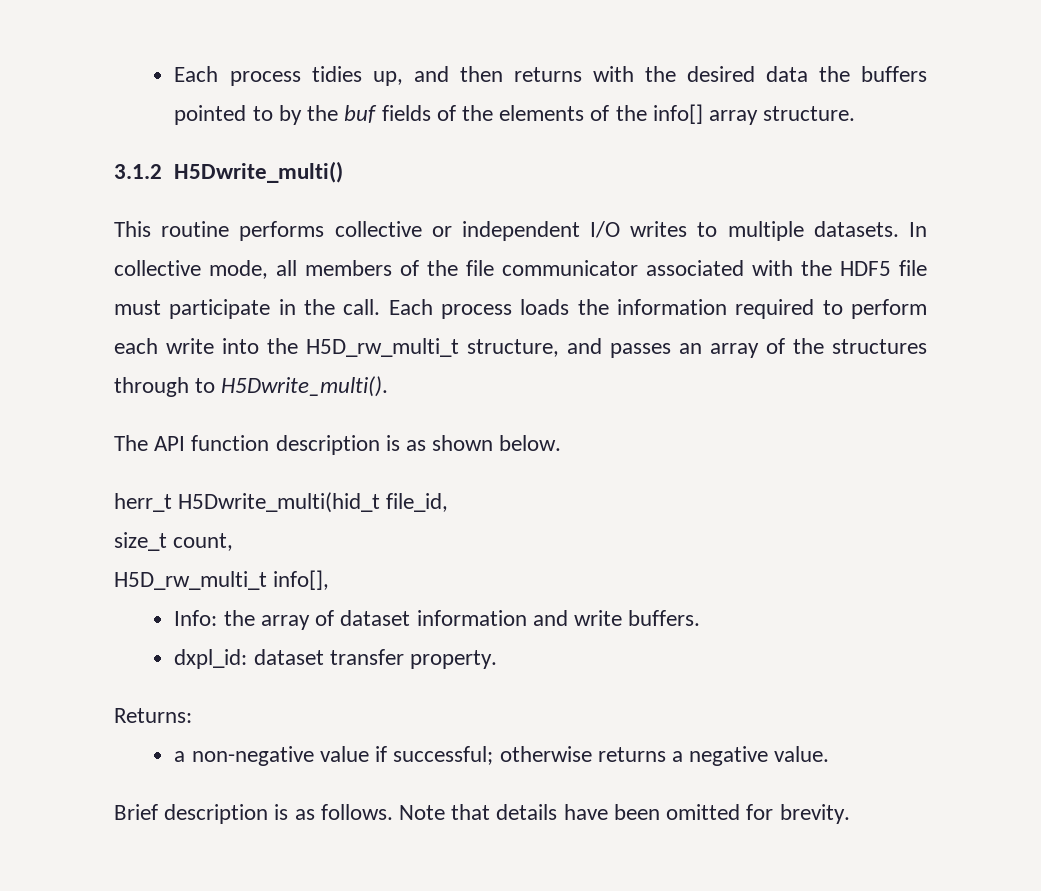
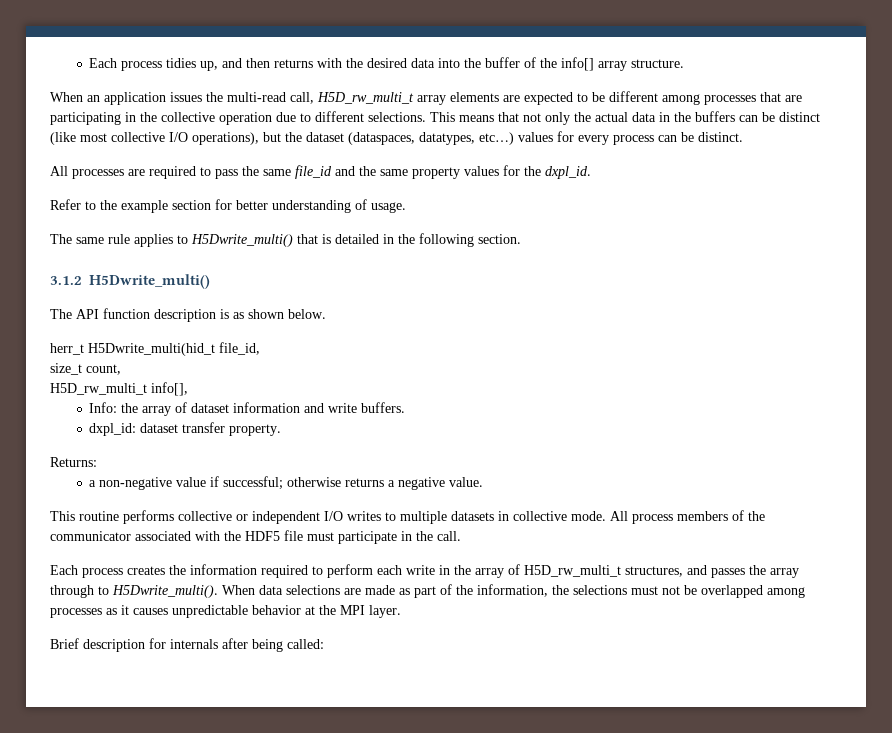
- Each process tidies up, and then returns with the desired data the buffers pointed to by the buf fields of the elements of the info[] array structure.
+ Each process tidies up, and then returns with the desired data into the buffer of the info[] array structure.
+ When an application issues the multi-read call, H5D_rw_multi_t array elements are expected to be different among processes that are participating in the collective operation due to different selections. This means that not only the actual data in the buffers can be distinct (like most collective I/O operations), but the dataset (dataspaces, datatypes, etc…) values for every process can be distinct.
+ All processes are required to pass the same file_id and the same property values for the dxpl_id.
+ Refer to the example section for better understanding of usage.
+ The same rule applies to H5Dwrite_multi() that is detailed in the following section.
  3.1.2 H5Dwrite_multi()
- This routine performs collective or independent I/O writes to multiple datasets. In collective mode, all members of the file communicator associated with the HDF5 file must participate in the call. Each process loads the information required to perform each write into the H5D_rw_multi_t structure, and passes an array of the structures through to H5Dwrite_multi().
- Brief description is as follows. Note that details have been omitted for brevity.
+ This routine performs collective or independent I/O writes to multiple datasets in collective mode. All process members of the communicator associated with the HDF5 file must participate in the call.
+ Each process creates the information required to perform each write in the array of H5D_rw_multi_t structures, and passes the array through to H5Dwrite_multi(). When data selections are made as part of the information, the selections must not be overlapped among processes as it causes unpredictable behavior at the MPI layer.
+ Brief description for internals after being called:

